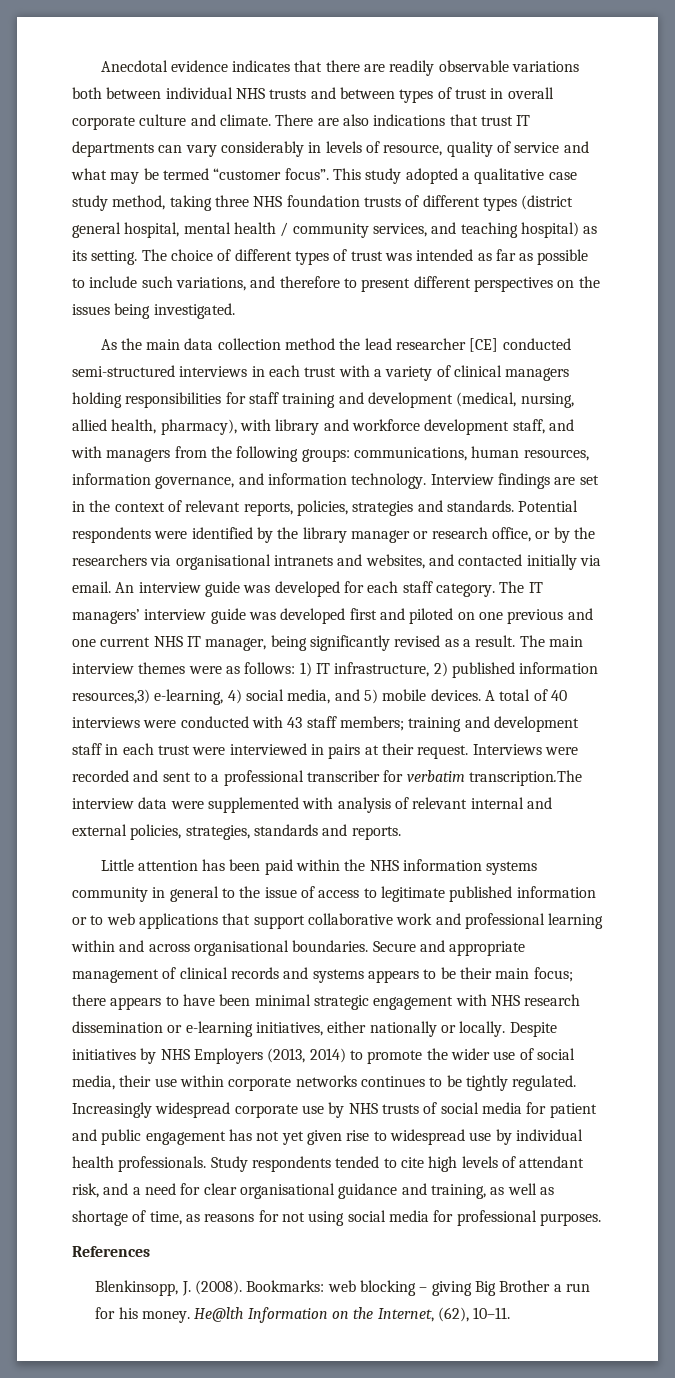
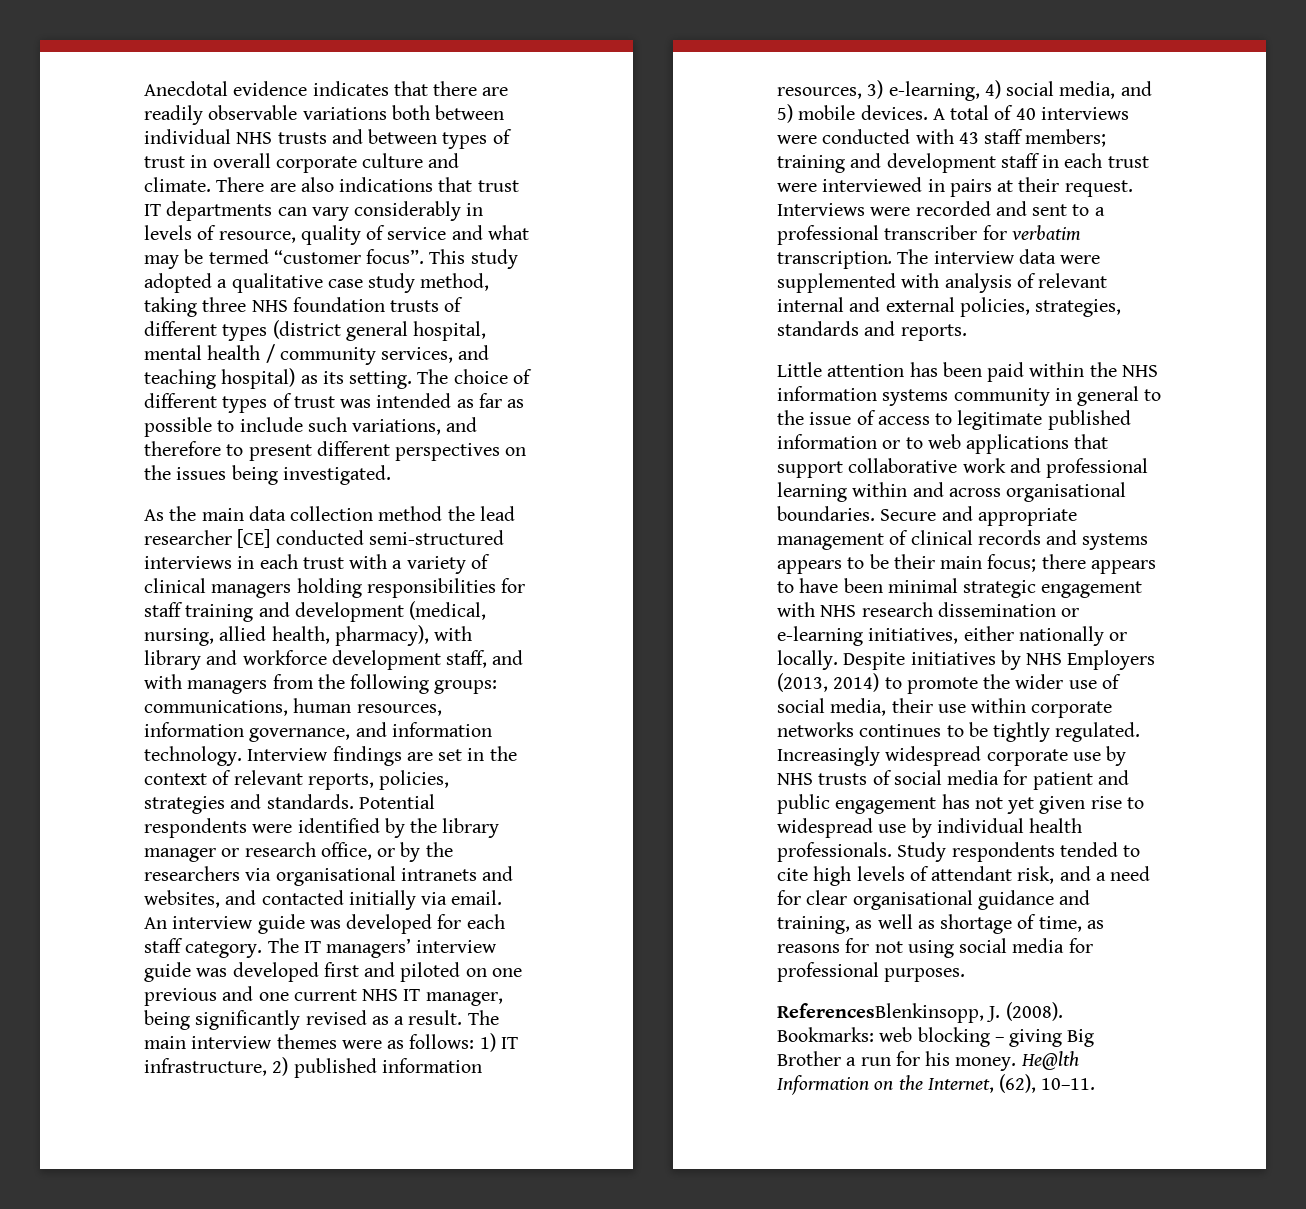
- The main interview themes were as follows: 1) IT infrastructure, 2) published information resources,3) e-learning, 4) social media, and 5) mobile devices.
+ The main interview themes were as follows: 1) IT infrastructure, 2) published information resources, 3) e-learning, 4) social media, and 5) mobile devices.
- Interviews were recorded and sent to a professional transcriber for verbatim transcription.The interview data were supplemented with analysis of relevant internal and external policies, strategies, standards and reports.
+ Interviews were recorded and sent to a professional transcriber for verbatim transcription. The interview data were supplemented with analysis of relevant internal and external policies, strategies, standards and reports.
- References
- Blenkinsopp, J. (2008).
+ ReferencesBlenkinsopp, J. (2008).

